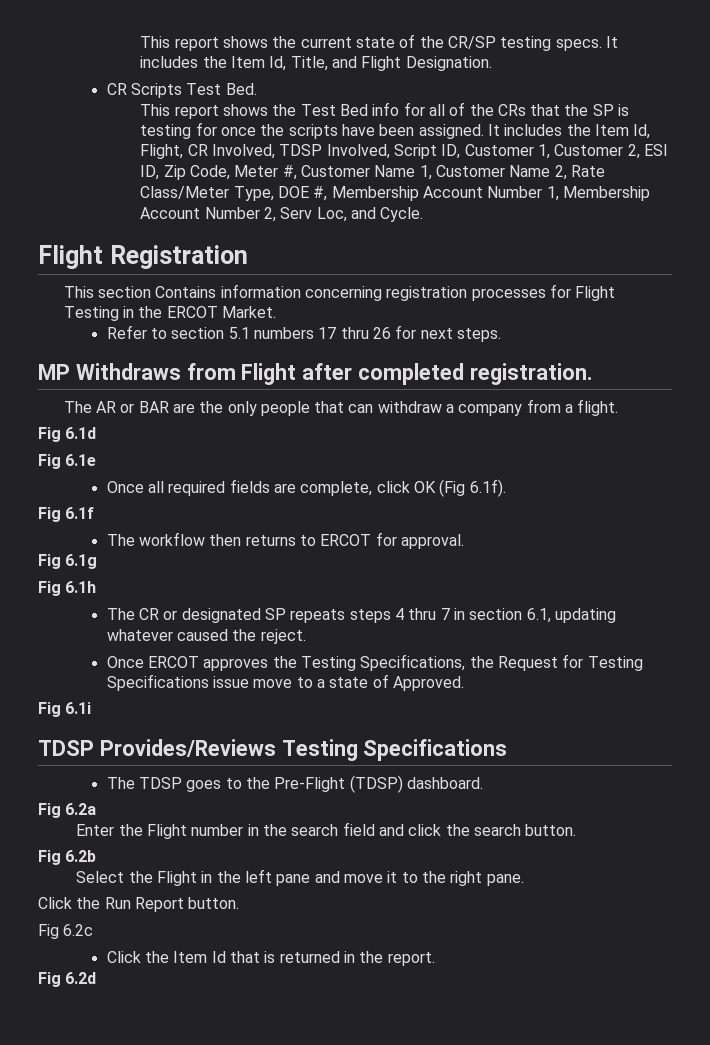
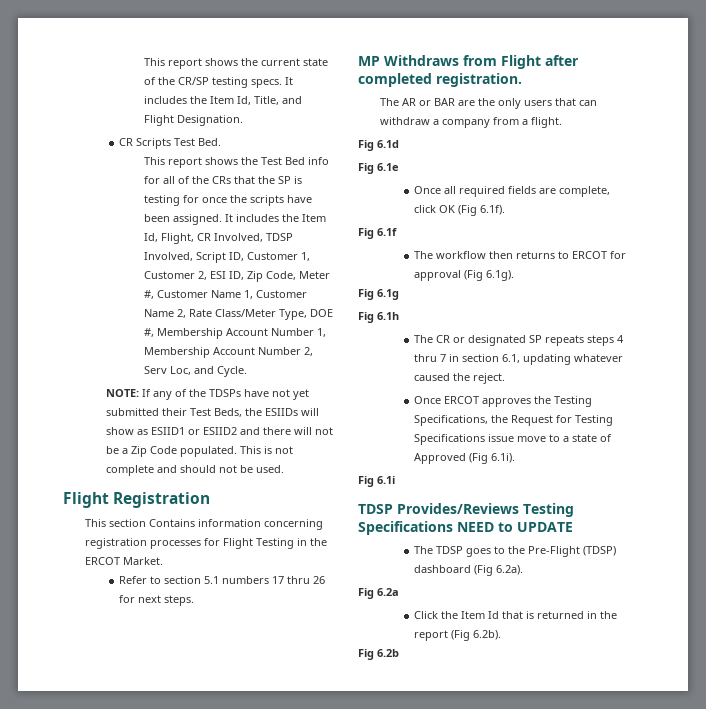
+ NOTE: If any of the TDSPs have not yet submitted their Test Beds, the ESIIDs will show as ESIID1 or ESIID2 and there will not be a Zip Code populated. This is not complete and should not be used.
- The AR or BAR are the only people that can withdraw a company from a flight.
+ The AR or BAR are the only users that can withdraw a company from a flight.
- The workflow then returns to ERCOT for approval.
+ The workflow then returns to ERCOT for approval (Fig 6.1g).
- Once ERCOT approves the Testing Specifications, the Request for Testing Specifications issue move to a state of Approved.
+ Once ERCOT approves the Testing Specifications, the Request for Testing Specifications issue move to a state of Approved (Fig 6.1i).
- TDSP Provides/Reviews Testing Specifications
+ TDSP Provides/Reviews Testing Specifications NEED to UPDATE
- The TDSP goes to the Pre-Flight (TDSP) dashboard.
+ The TDSP goes to the Pre-Flight (TDSP) dashboard (Fig 6.2a).
- Enter the Flight number in the search field and click the search button.
- Fig 6.2b
- Select the Flight in the left pane and move it to the right pane.
- Click the Run Report button.
- Fig 6.2c
- Click the Item Id that is returned in the report.
- Fig 6.2d
+ Click the Item Id that is returned in the report (Fig 6.2b).
+ Fig 6.2b

